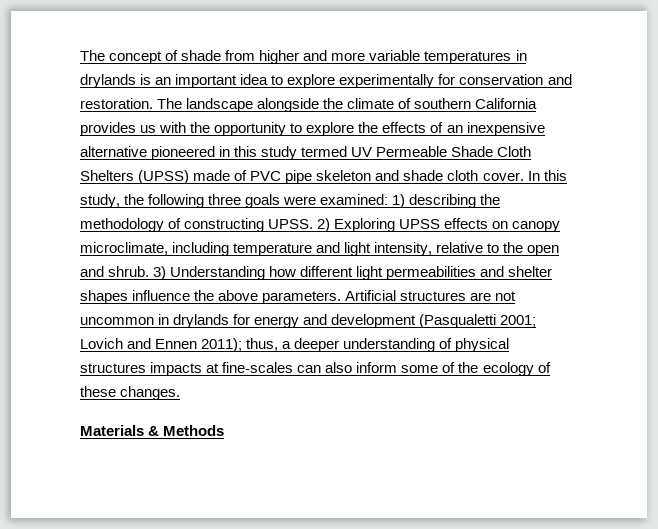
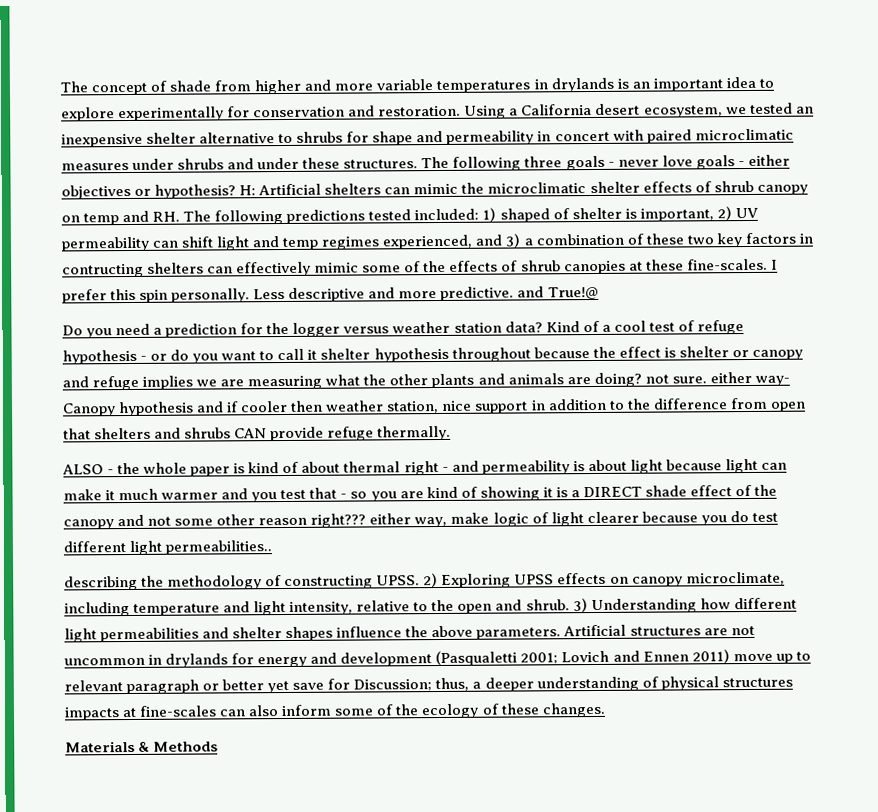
- The landscape alongside the climate of southern California provides us with the opportunity to explore the effects of an inexpensive alternative pioneered in this study termed UV Permeable Shade Cloth Shelters (UPSS) made of PVC pipe skeleton and shade cloth cover. In this study, the following three goals were examined: 1) describing the methodology of constructing UPSS.
+ Using a California desert ecosystem, we tested an inexpensive shelter alternative to shrubs for shape and permeability in concert with paired microclimatic measures under shrubs and under these structures. The following three goals - never love goals - either objectives or hypothesis? H: Artificial shelters can mimic the microclimatic shelter effects of shrub canopy on temp and RH. The following predictions tested included: 1) shaped of shelter is important, 2) UV permeability can shift light and temp regimes experienced, and 3) a combination of these two key factors in contructing shelters can effectively mimic some of the effects of shrub canopies at these fine-scales. I prefer this spin personally. Less descriptive and more predictive. and True!@
+ Do you need a prediction for the logger versus weather station data? Kind of a cool test of refuge hypothesis - or do you want to call it shelter hypothesis throughout because the effect is shelter or canopy and refuge implies we are measuring what the other plants and animals are doing? not sure. either way- Canopy hypothesis and if cooler then weather station, nice support in addition to the difference from open that shelters and shrubs CAN provide refuge thermally.
+ ALSO - the whole paper is kind of about thermal right - and permeability is about light because light can make it much warmer and you test that - so you are kind of showing it is a DIRECT shade effect of the canopy and not some other reason right??? either way, make logic of light clearer because you do test different light permeabilities..
+ describing the methodology of constructing UPSS.
- Artificial structures are not uncommon in drylands for energy and development (Pasqualetti 2001; Lovich and Ennen 2011); thus, a deeper understanding of physical structures impacts at fine-scales can also inform some of the ecology of these changes.
+ Artificial structures are not uncommon in drylands for energy and development (Pasqualetti 2001; Lovich and Ennen 2011) move up to relevant paragraph or better yet save for Discussion; thus, a deeper understanding of physical structures impacts at fine-scales can also inform some of the ecology of these changes.

